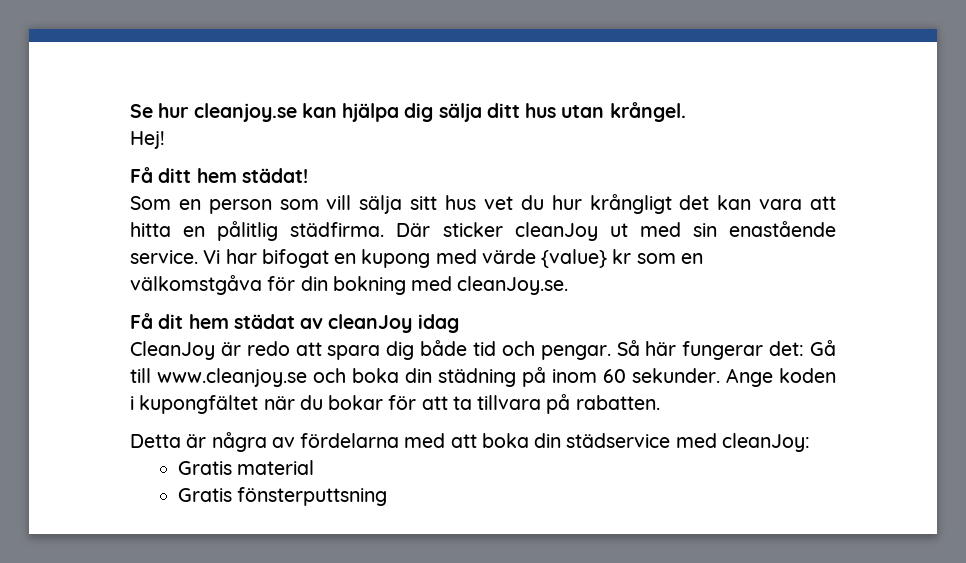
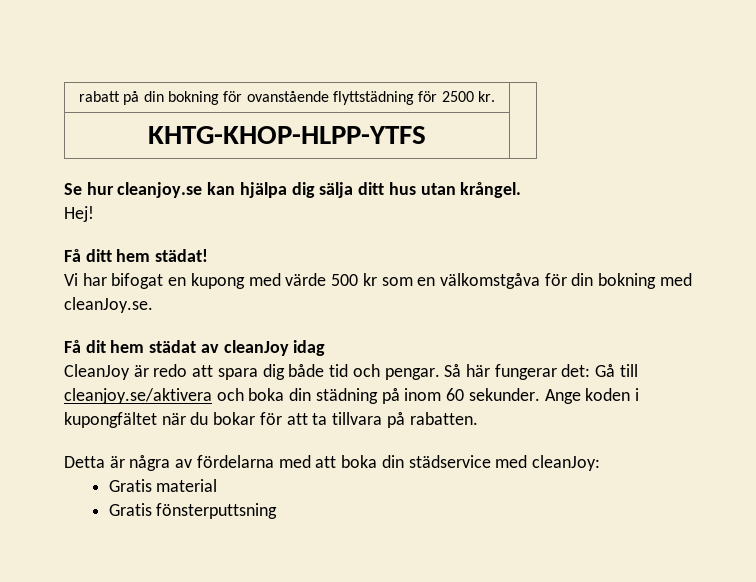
+ rabatt på din bokning för ovanstående flyttstädning för 2500 kr. |
+ KHTG-KHOP-HLPP-YTFS |
- Som en person som vill sälja sitt hus vet du hur krångligt det kan vara att hitta en pålitlig städfirma. Där sticker cleanJoy ut med sin enastående service. Vi har bifogat en kupong med värde {value} kr som en välkomstgåva för din bokning med cleanJoy.se.
+ Vi har bifogat en kupong med värde 500 kr som en välkomstgåva för din bokning med cleanJoy.se.
- Så här fungerar det: Gå till www.cleanjoy.se och boka din städning på inom 60 sekunder.
+ Så här fungerar det: Gå till cleanjoy.se/aktivera och boka din städning på inom 60 sekunder.

